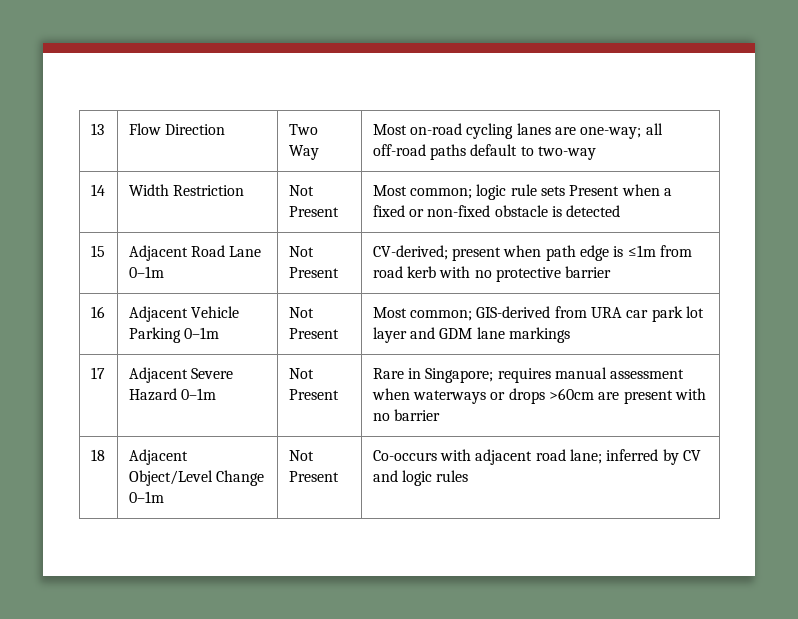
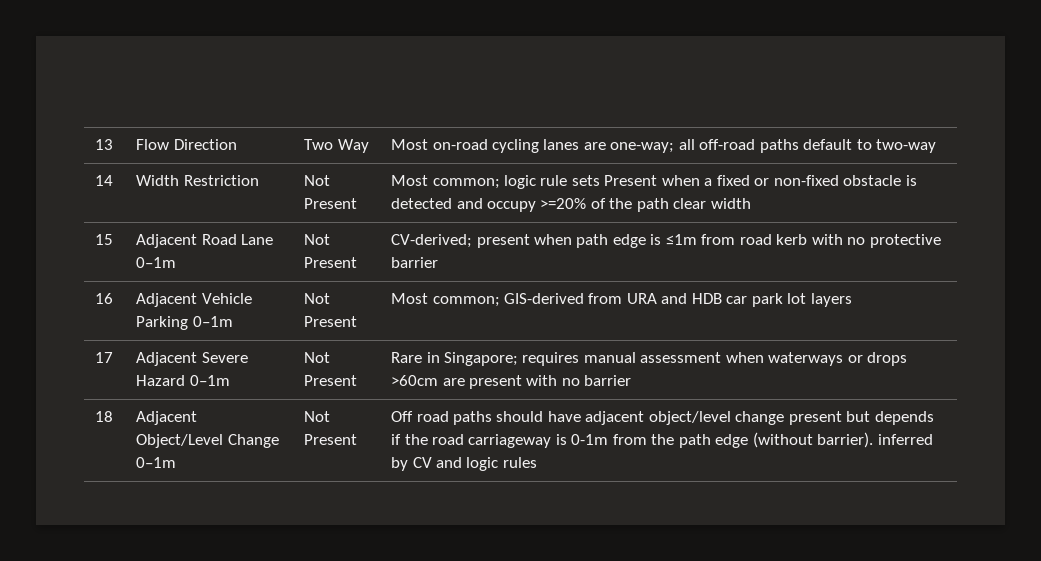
- 14 | Width Restriction | Not Present | Most common; logic rule sets Present when a fixed or non-fixed obstacle is detected
+ 14 | Width Restriction | Not Present | Most common; logic rule sets Present when a fixed or non-fixed obstacle is detected and occupy >=20% of the path clear width
- 16 | Adjacent Vehicle Parking 0–1m | Not Present | Most common; GIS-derived from URA car park lot layer and GDM lane markings
+ 16 | Adjacent Vehicle Parking 0–1m | Not Present | Most common; GIS-derived from URA and HDB car park lot layers
- 18 | Adjacent Object/Level Change 0–1m | Not Present | Co-occurs with adjacent road lane; inferred by CV and logic rules
+ 18 | Adjacent Object/Level Change 0–1m | Not Present | Off road paths should have adjacent object/level change present but depends if the road carriageway is 0-1m from the path edge (without barrier). inferred by CV and logic rules

